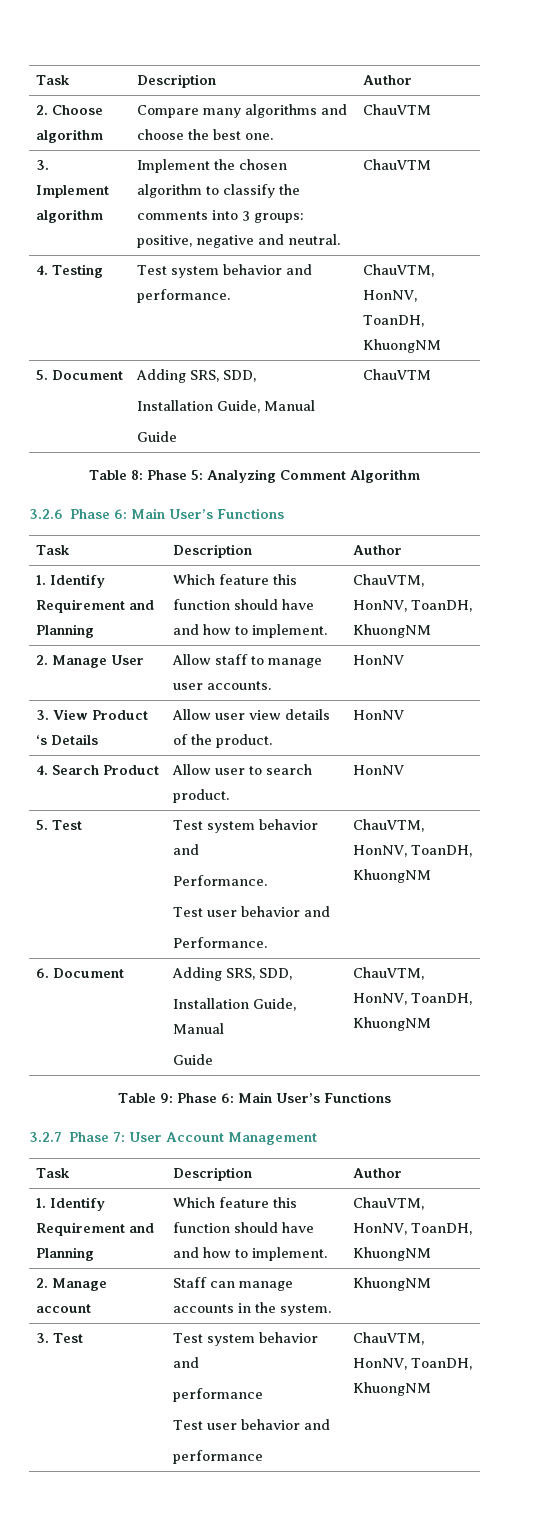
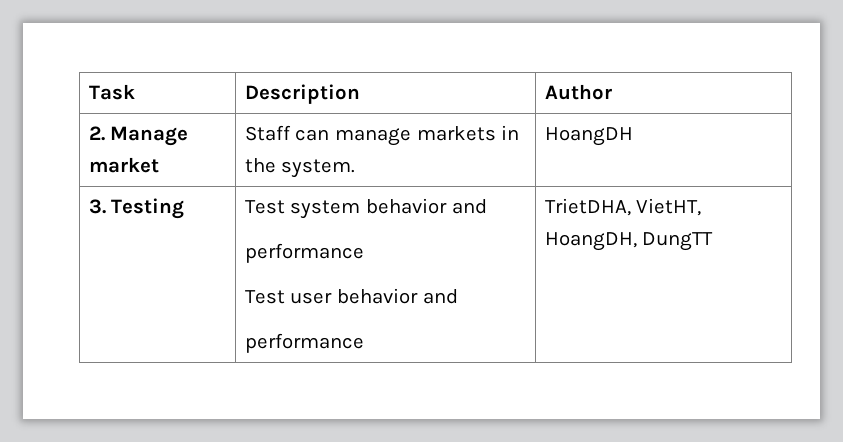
- 2. Choose algorithm | Compare many algorithms and choose the best one. | ChauVTM
- 3. Implement algorithm | Implement the chosen algorithm to classify the comments into 3 groups: positive, negative and neutral. | ChauVTM
- 4. Testing | Test system behavior and performance. | ChauVTM, HonNV, ToanDH, KhuongNM
- 5. Document | Adding SRS, SDD,
- Installation Guide, Manual
- Guide | ChauVTM
- Table 8: Phase 5: Analyzing Comment Algorithm
- 3.2.6 Phase 6: Main User’s Functions
- Task | Description | Author
- 1. Identify Requirement and Planning | Which feature this function should have and how to implement. | ChauVTM, HonNV, ToanDH, KhuongNM
- 2. Manage User | Allow staff to manage user accounts. | HonNV
- 3. View Product ‘s Details | Allow user view details of the product. | HonNV
- 4. Search Product | Allow user to search product. | HonNV
- 5. Test | Test system behavior and
- Performance.
- Test user behavior and
- Performance. | ChauVTM, HonNV, ToanDH, KhuongNM
- 6. Document | Adding SRS, SDD,
- Installation Guide, Manual
- Guide | ChauVTM, HonNV, ToanDH, KhuongNM
- Table 9: Phase 6: Main User’s Functions
- 3.2.7 Phase 7: User Account Management
- Task | Description | Author
- 1. Identify Requirement and Planning | Which feature this function should have and how to implement. | ChauVTM, HonNV, ToanDH, KhuongNM
- 2. Manage account | Staff can manage accounts in the system. | KhuongNM
- 3. Test | Test system behavior and
+ 2. Manage market | Staff can manage markets in the system. | HoangDH
+ 3. Testing | Test system behavior and
  performance
  Test user behavior and
- performance | ChauVTM, HonNV, ToanDH, KhuongNM
+ performance | TrietDHA, VietHT, HoangDH, DungTT

